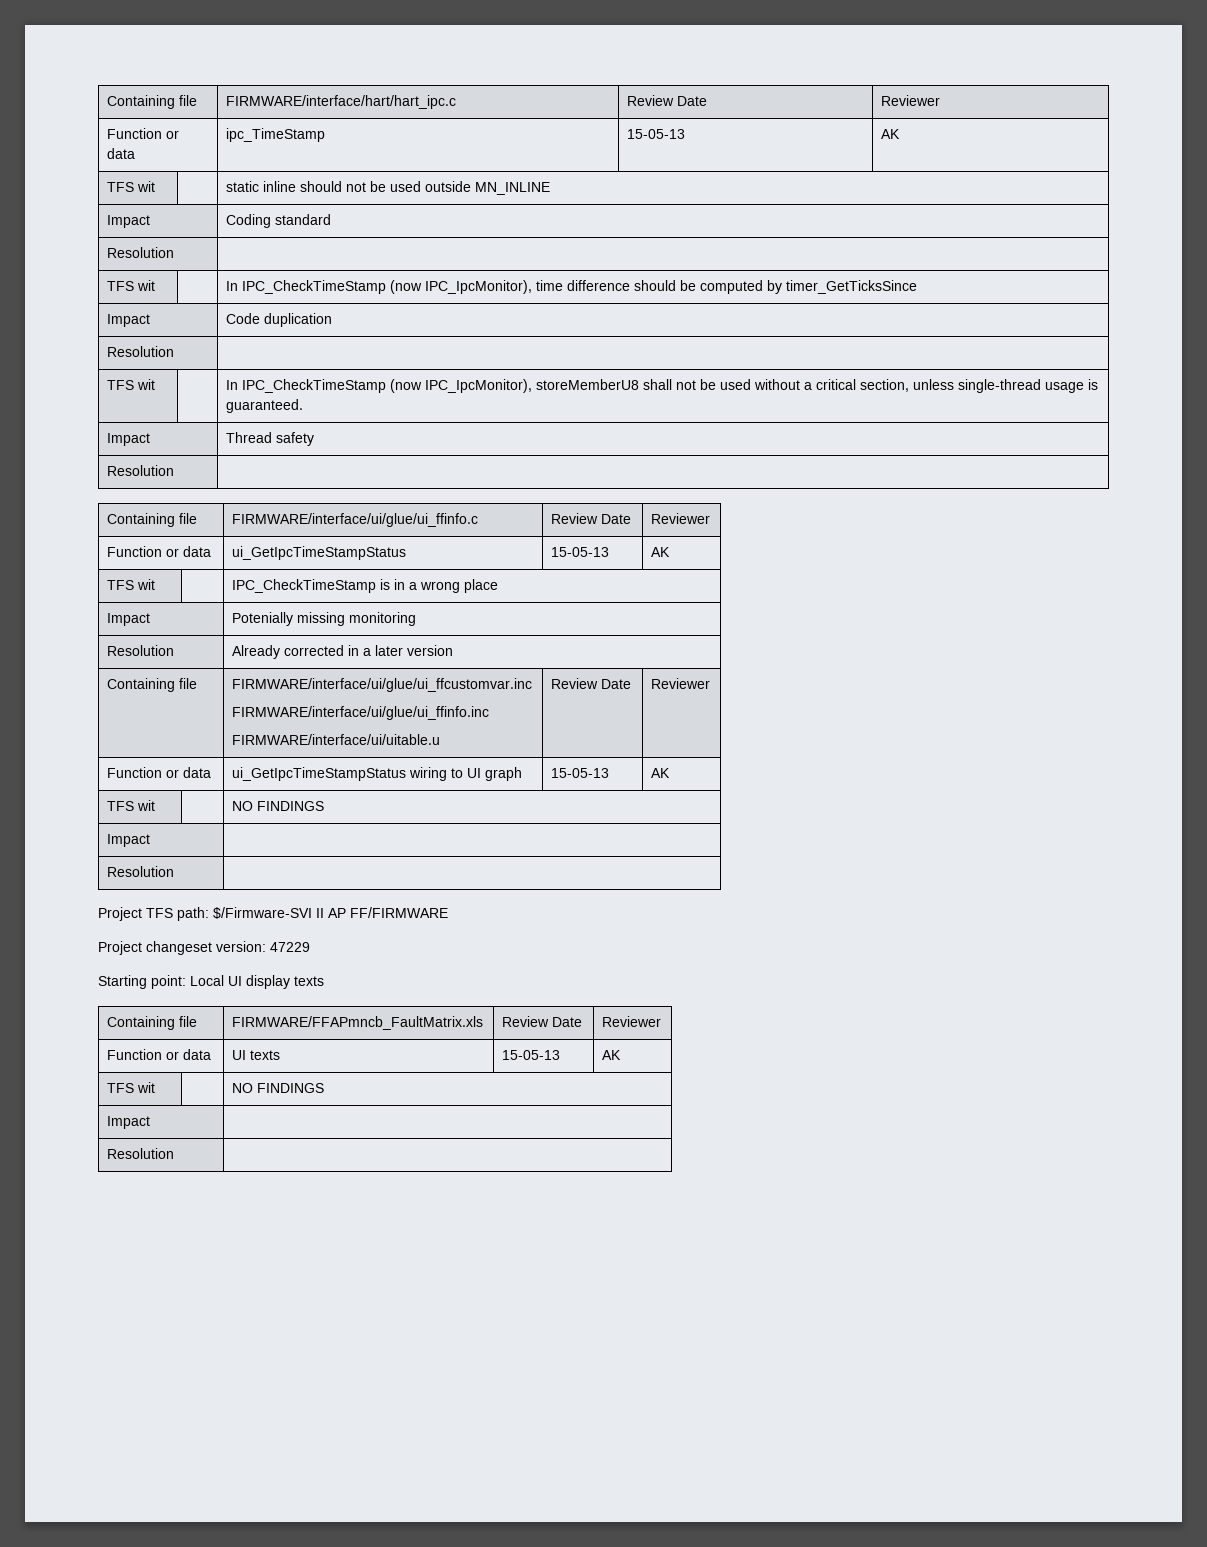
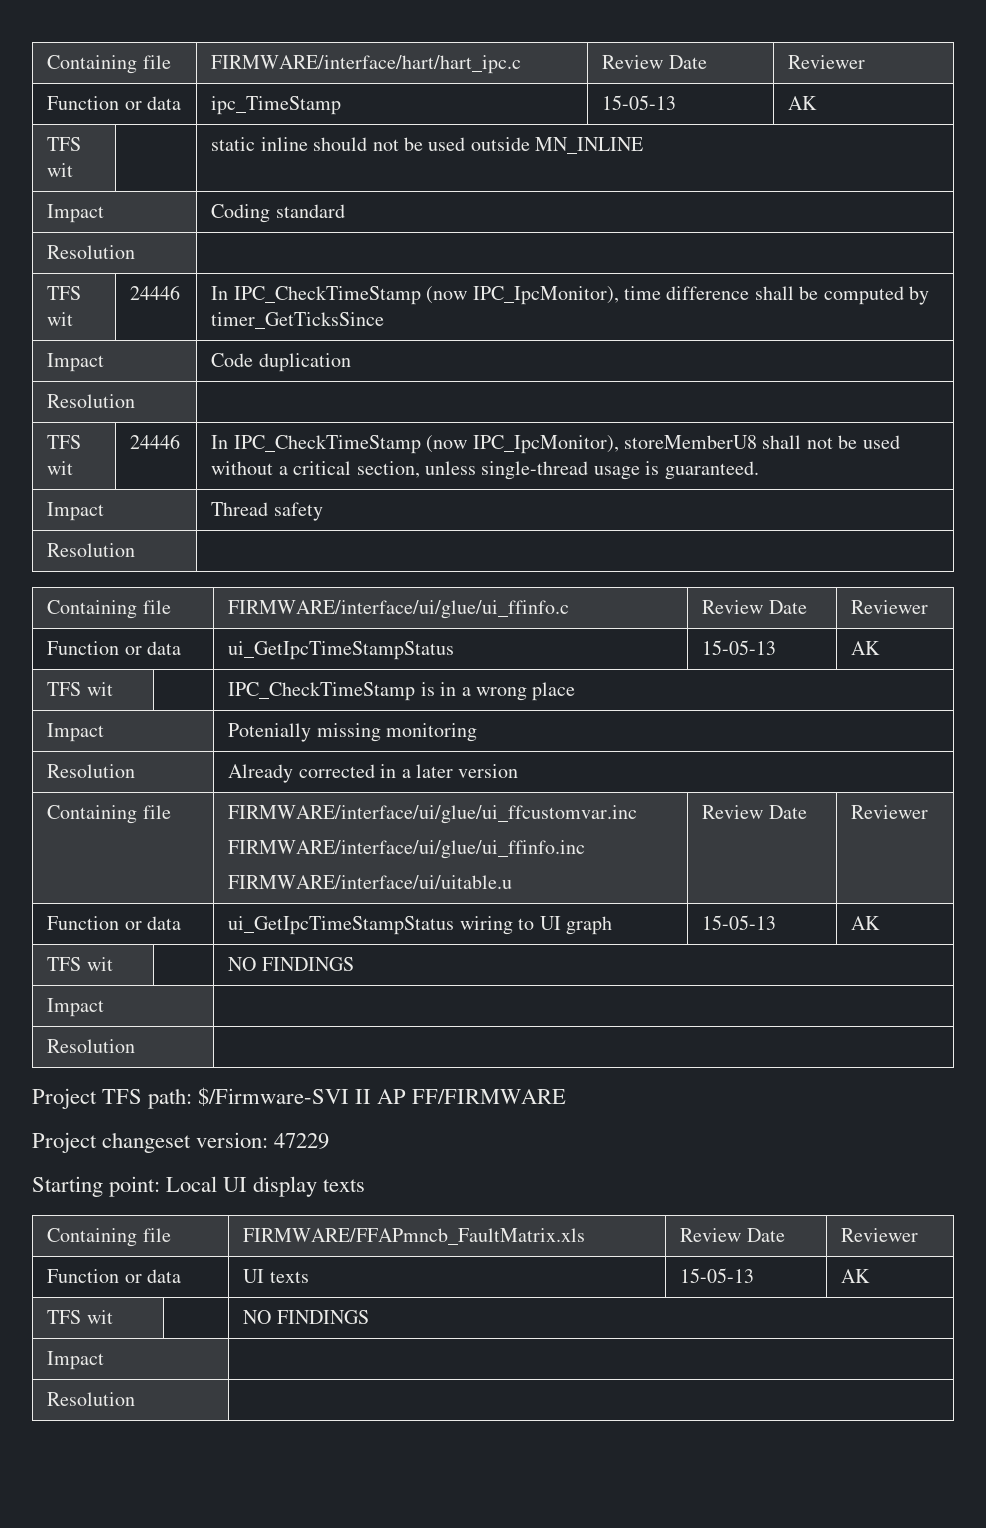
- TFS wit | | In IPC_CheckTimeStamp (now IPC_IpcMonitor), time difference should be computed by timer_GetTicksSince
+ TFS wit | 24446 | In IPC_CheckTimeStamp (now IPC_IpcMonitor), time difference shall be computed by timer_GetTicksSince
- TFS wit | | In IPC_CheckTimeStamp (now IPC_IpcMonitor), storeMemberU8 shall not be used without a critical section, unless single-thread usage is guaranteed.
+ TFS wit | 24446 | In IPC_CheckTimeStamp (now IPC_IpcMonitor), storeMemberU8 shall not be used without a critical section, unless single-thread usage is guaranteed.

